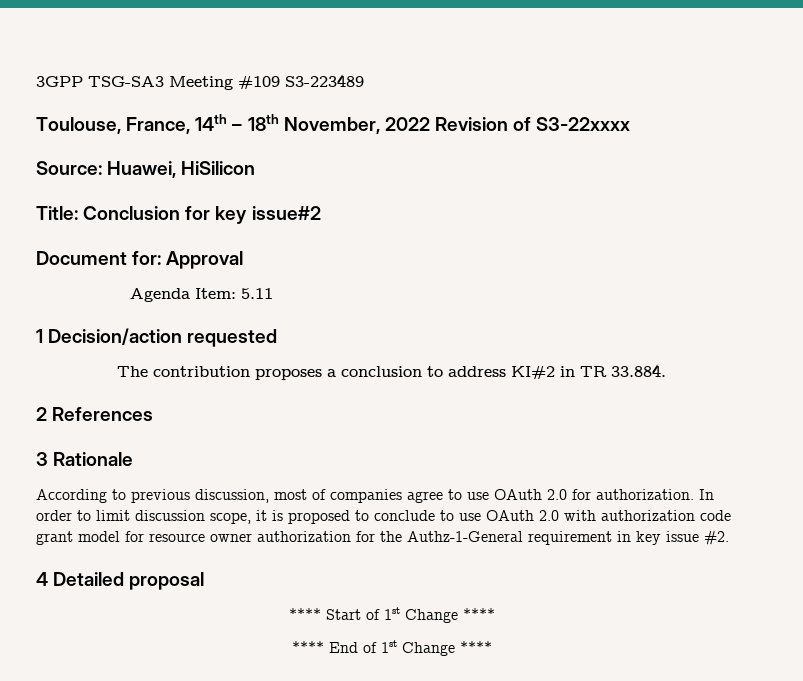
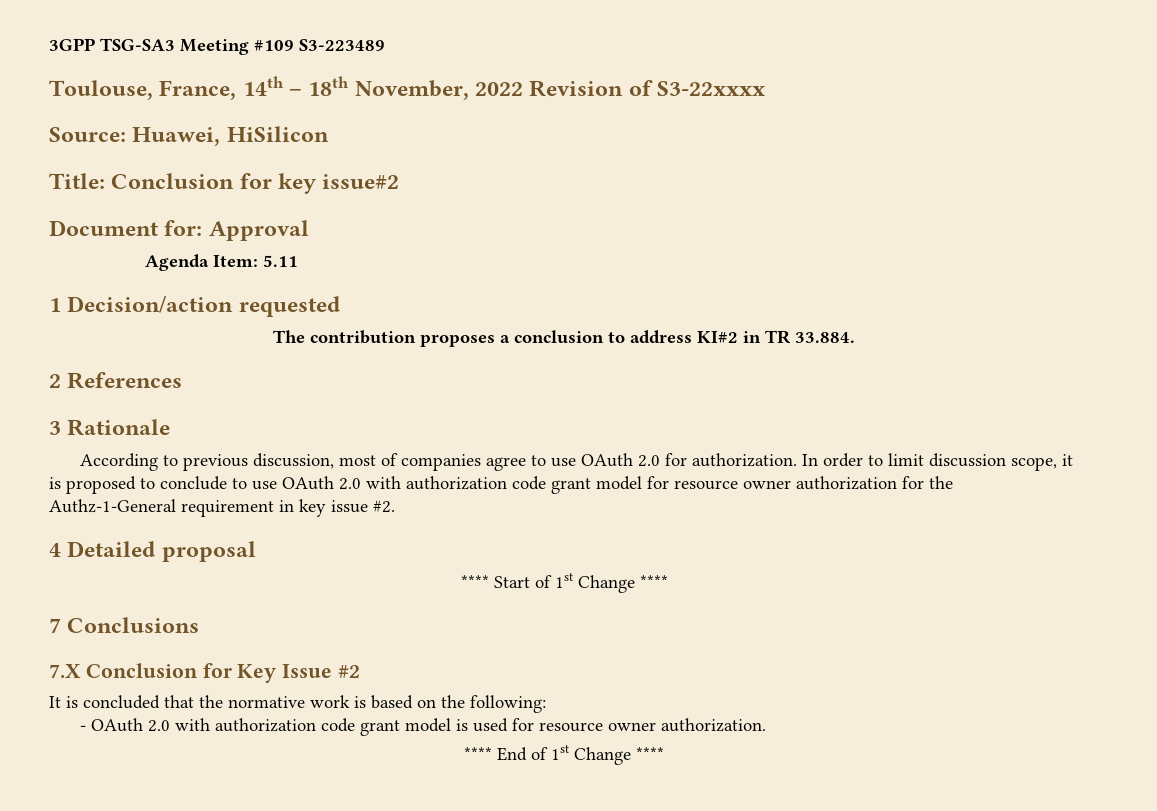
+ 7 Conclusions
+ 7.X Conclusion for Key Issue #2
+ It is concluded that the normative work is based on the following:
+ - OAuth 2.0 with authorization code grant model is used for resource owner authorization.

